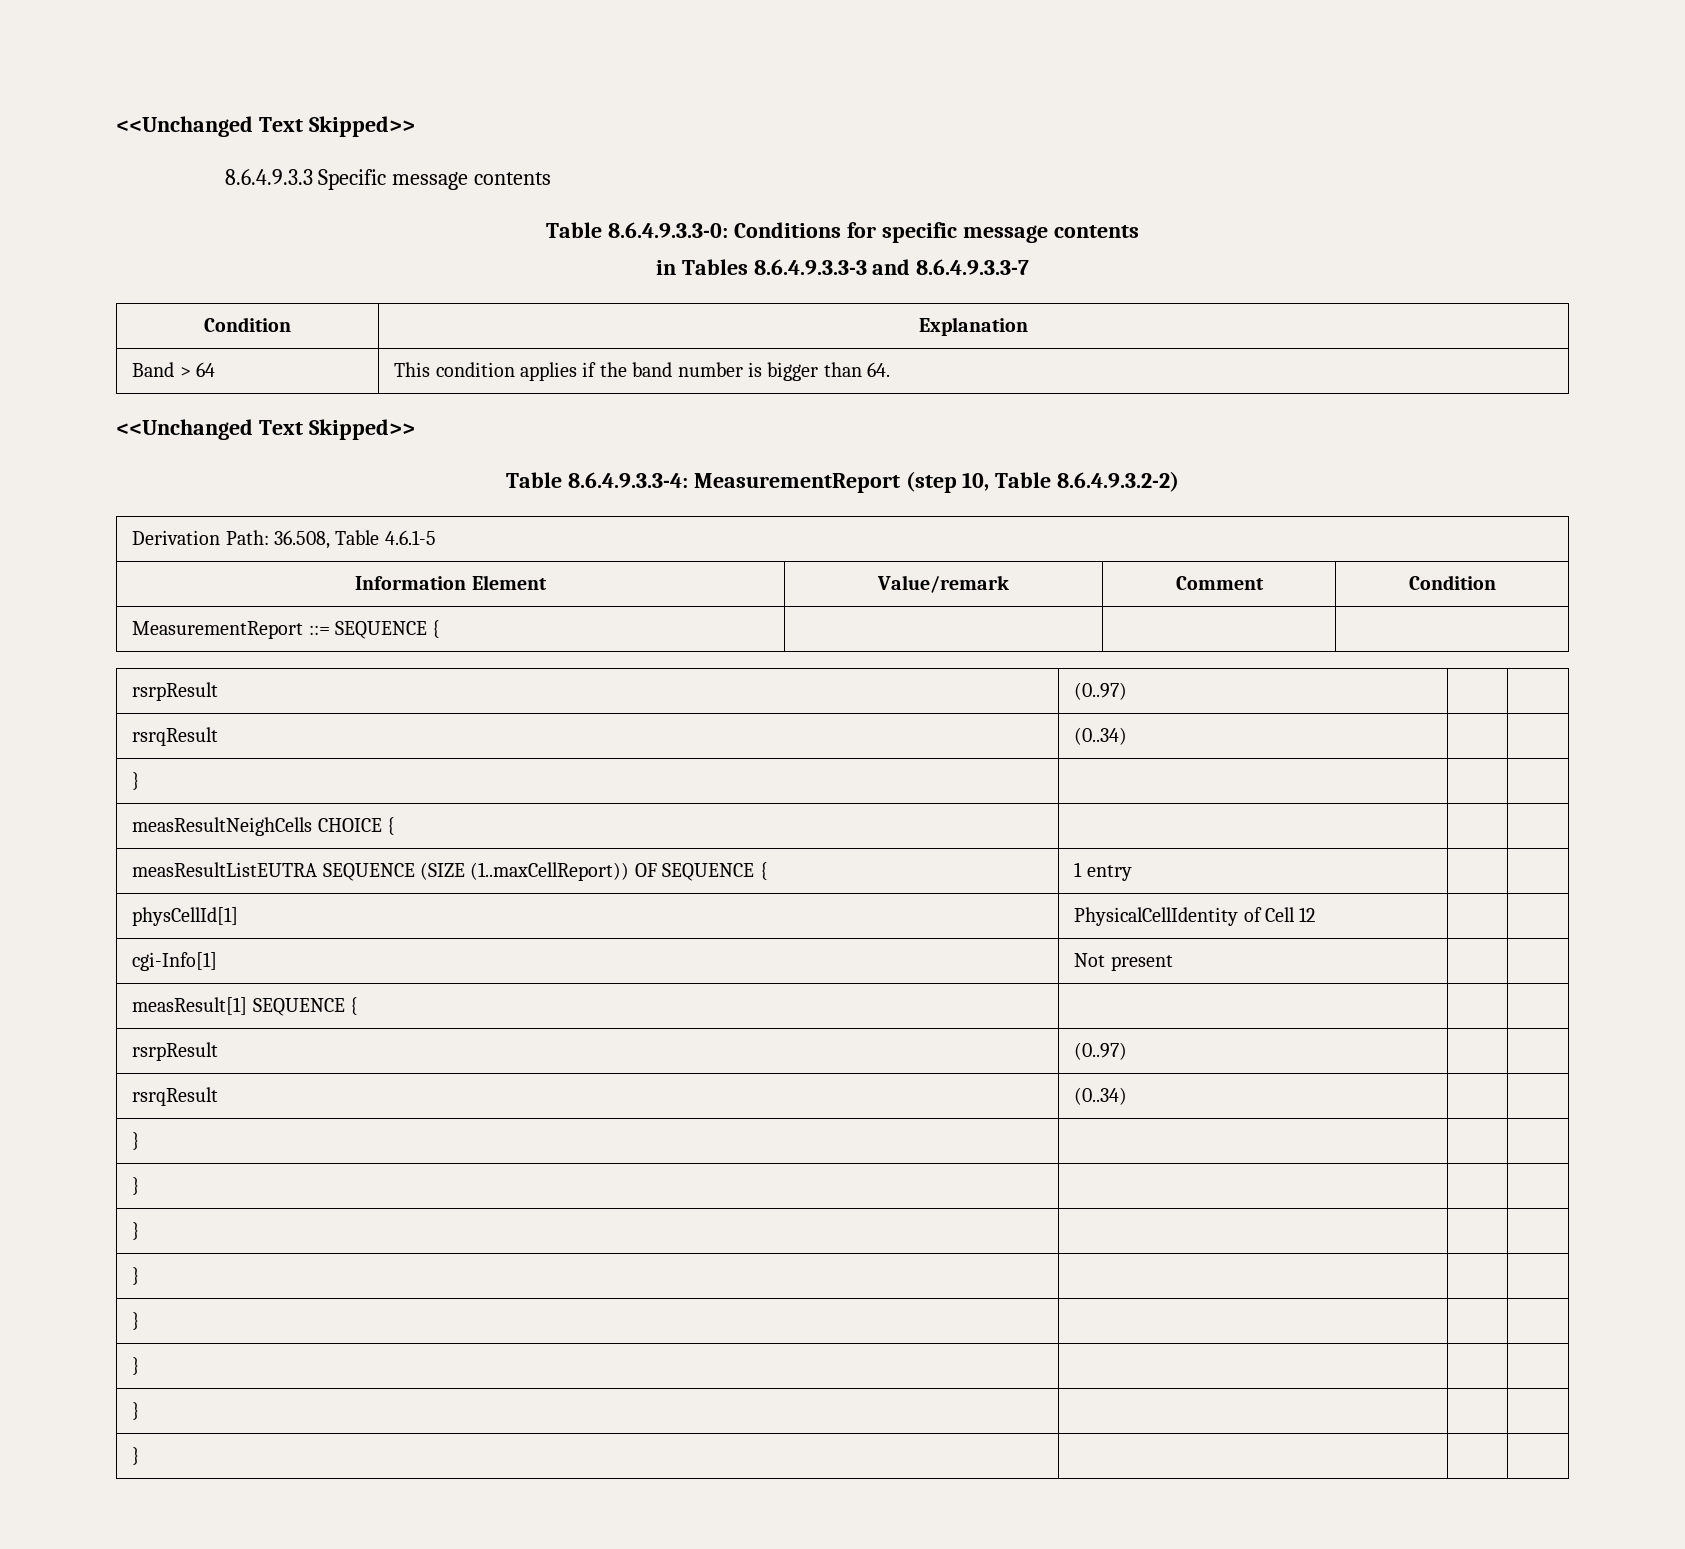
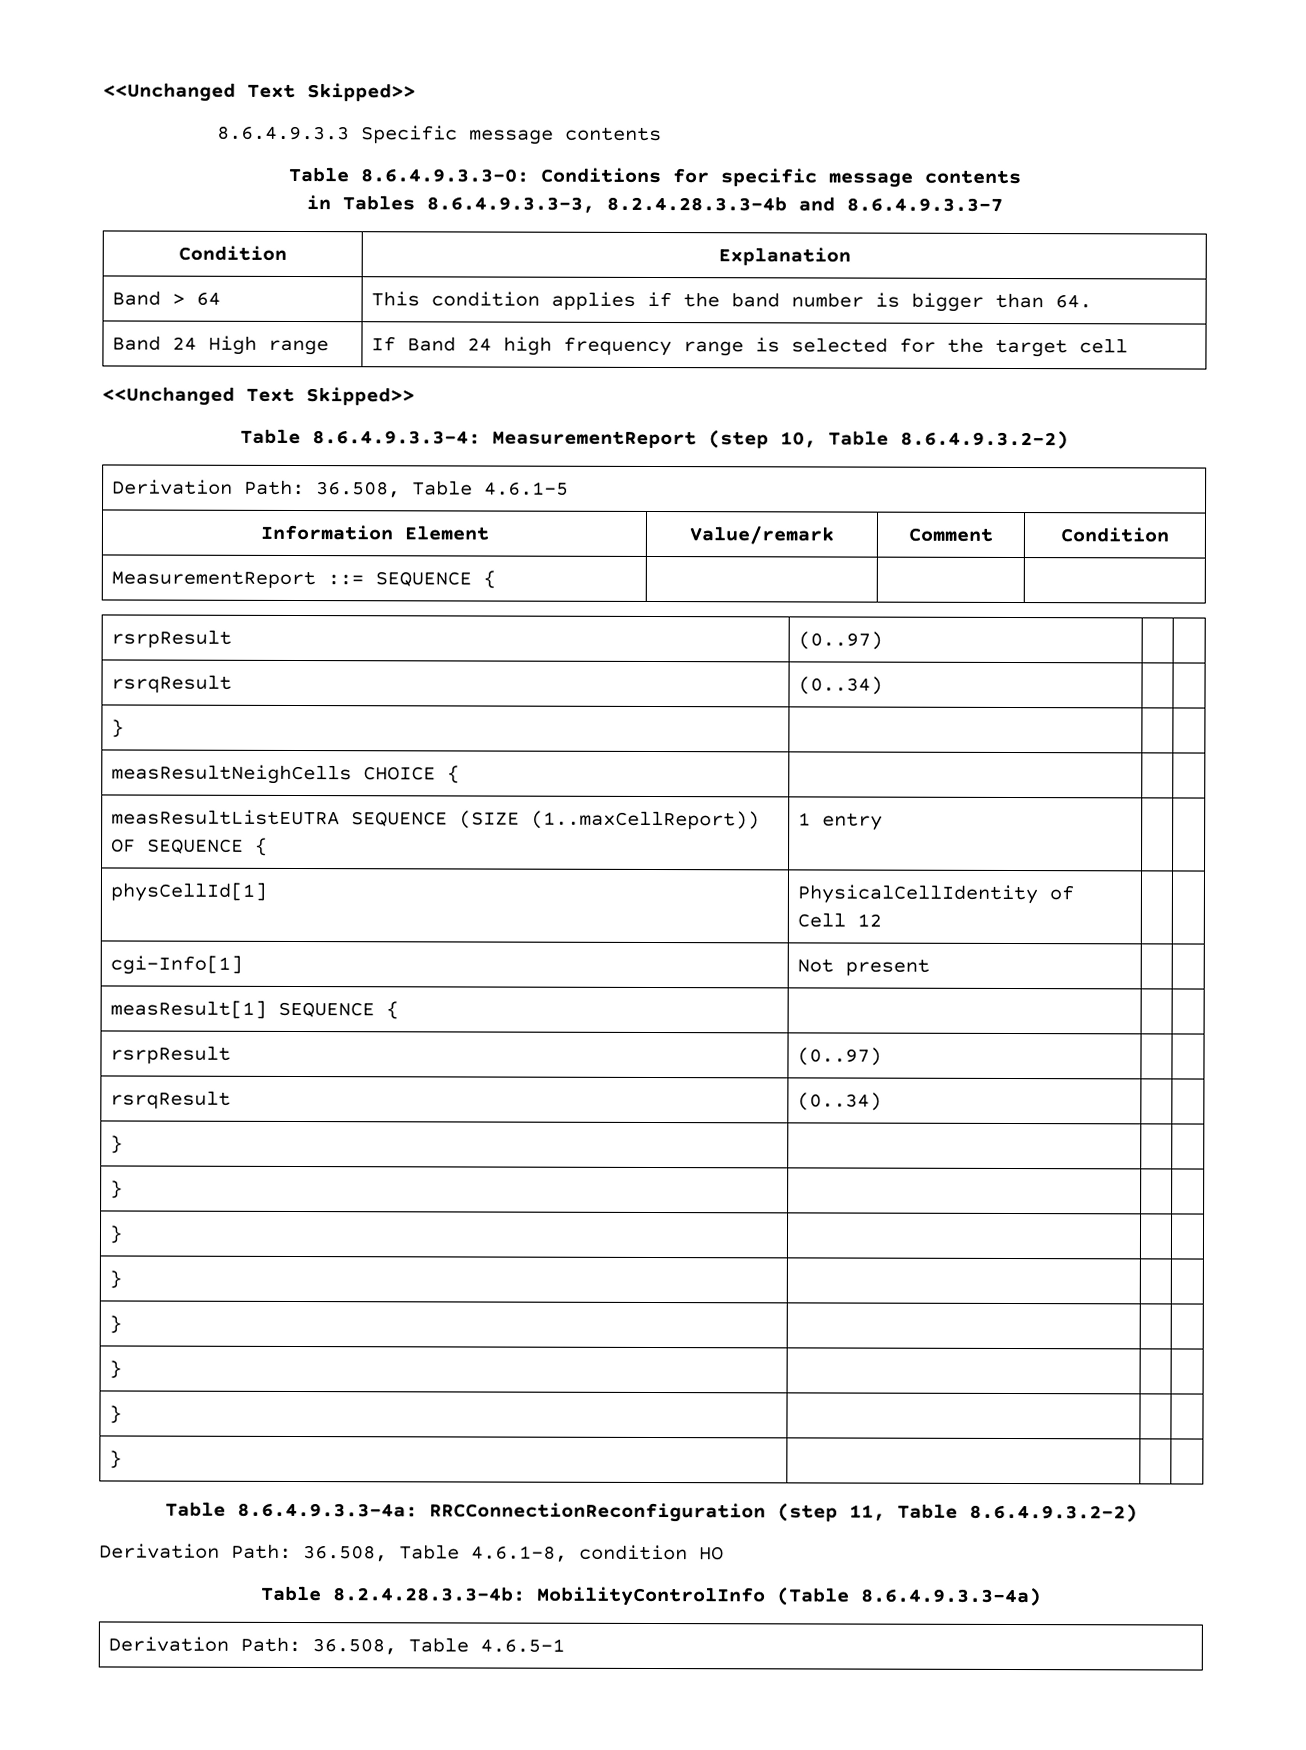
- in Tables 8.6.4.9.3.3-3 and 8.6.4.9.3.3-7
+ in Tables 8.6.4.9.3.3-3, 8.2.4.28.3.3-4b and 8.6.4.9.3.3-7
+ Band 24 High range | If Band 24 high frequency range is selected for the target cell
+ Table 8.6.4.9.3.3-4a: RRCConnectionReconfiguration (step 11, Table 8.6.4.9.3.2-2)
+ Derivation Path: 36.508, Table 4.6.1-8, condition HO
+ Table 8.2.4.28.3.3-4b: MobilityControlInfo (Table 8.6.4.9.3.3-4a)
+ Derivation Path: 36.508, Table 4.6.5-1

